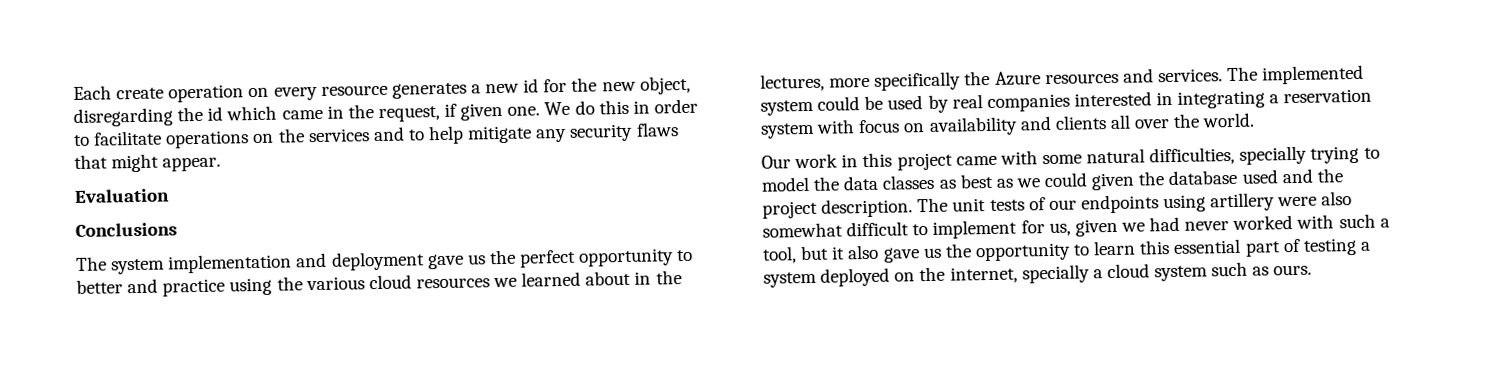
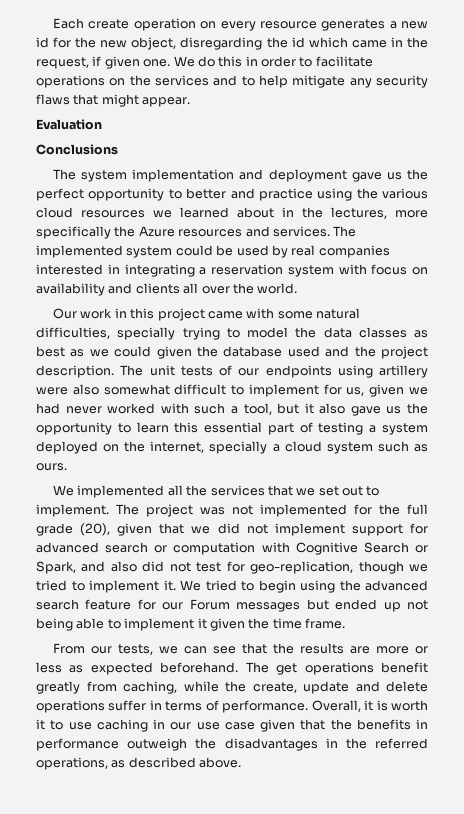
+ We implemented all the services that we set out to implement. The project was not implemented for the full grade (20), given that we did not implement support for advanced search or computation with Cognitive Search or Spark, and also did not test for geo-replication, though we tried to implement it. We tried to begin using the advanced search feature for our Forum messages but ended up not being able to implement it given the time frame.
+ From our tests, we can see that the results are more or less as expected beforehand. The get operations benefit greatly from caching, while the create, update and delete operations suffer in terms of performance. Overall, it is worth it to use caching in our use case given that the benefits in performance outweigh the disadvantages in the referred operations, as described above.

